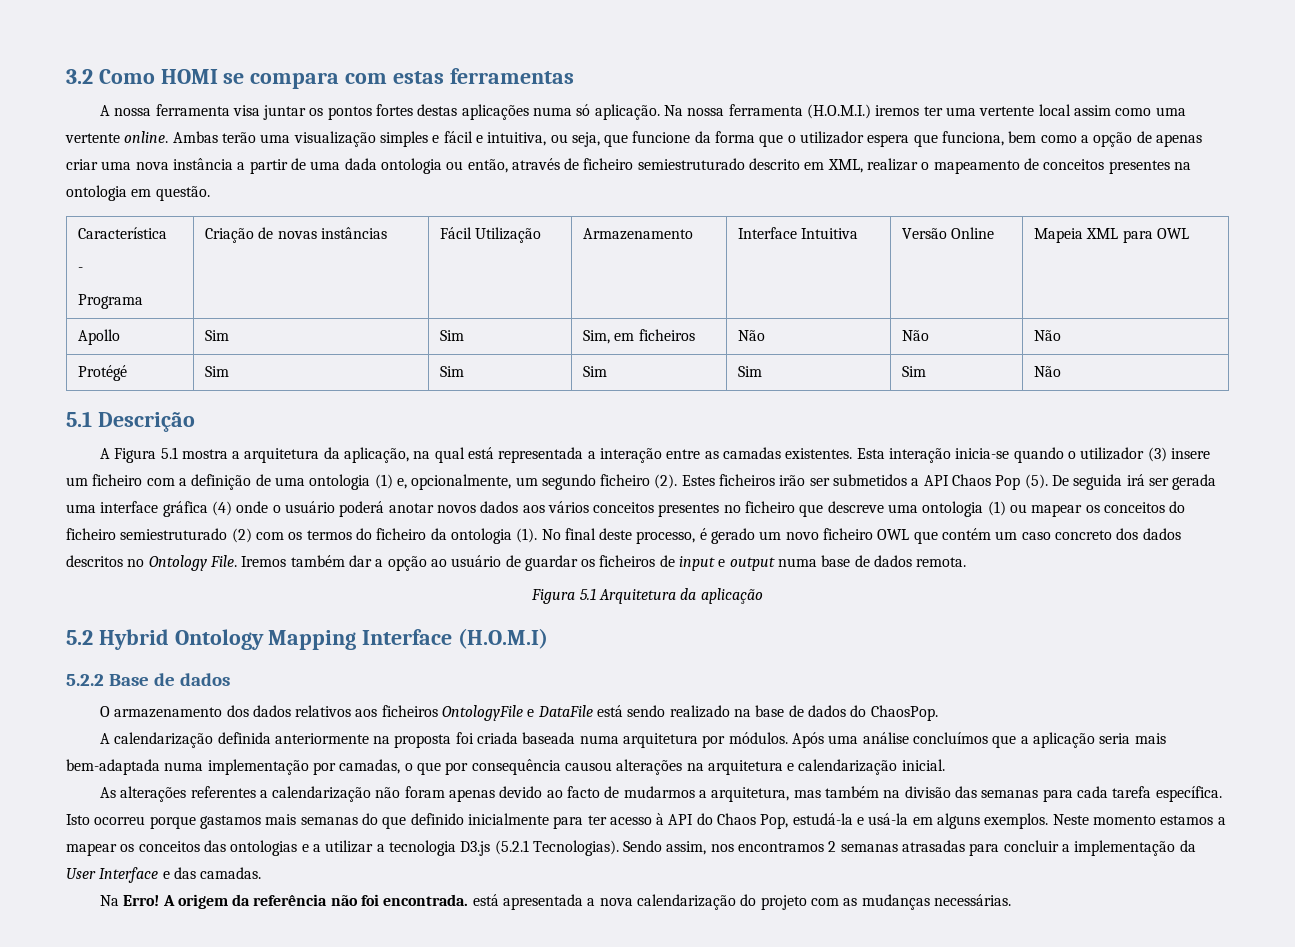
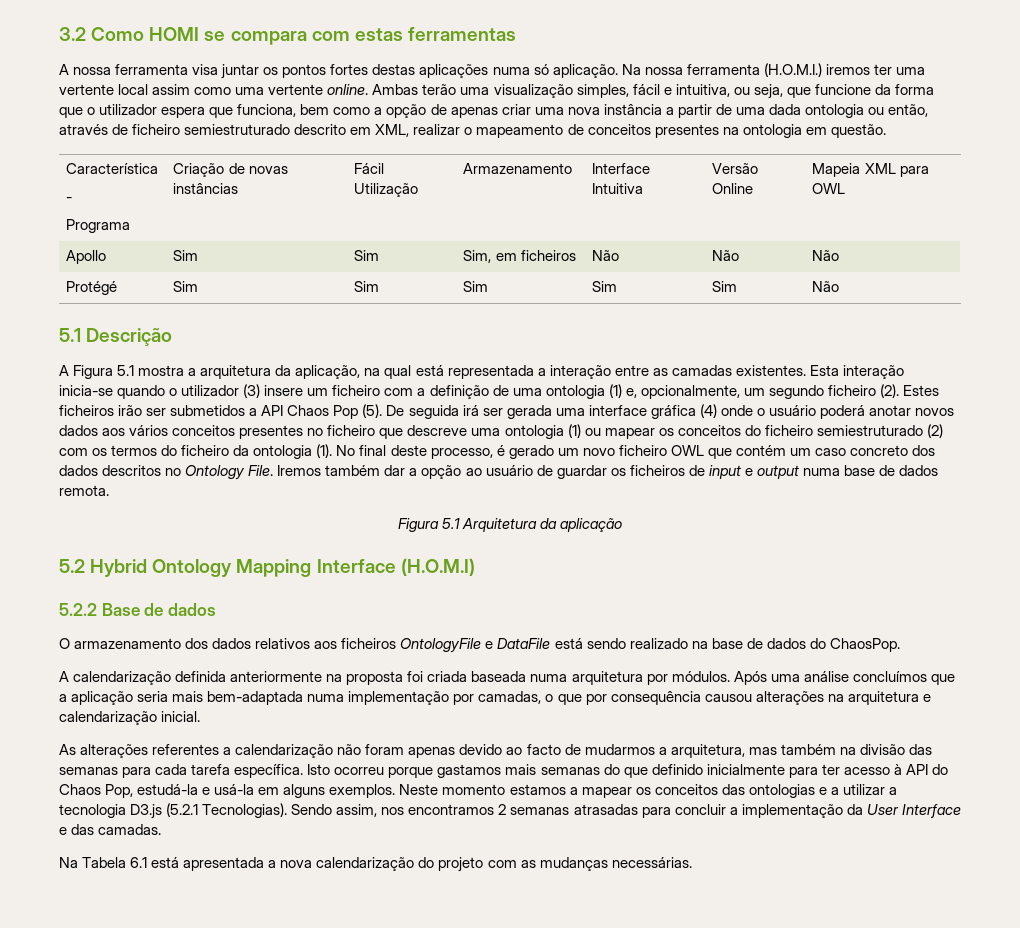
- Ambas terão uma visualização simples e fácil e intuitiva, ou seja, que funcione da forma que o utilizador espera que funciona, bem como a opção de apenas criar uma nova instância a partir de uma dada ontologia ou então, através de ficheiro semiestruturado descrito em XML, realizar o mapeamento de conceitos presentes na ontologia em questão.
+ Ambas terão uma visualização simples, fácil e intuitiva, ou seja, que funcione da forma que o utilizador espera que funciona, bem como a opção de apenas criar uma nova instância a partir de uma dada ontologia ou então, através de ficheiro semiestruturado descrito em XML, realizar o mapeamento de conceitos presentes na ontologia em questão.
- Na Erro! A origem da referência não foi encontrada. está apresentada a nova calendarização do projeto com as mudanças necessárias.
+ Na Tabela 6.1 está apresentada a nova calendarização do projeto com as mudanças necessárias.

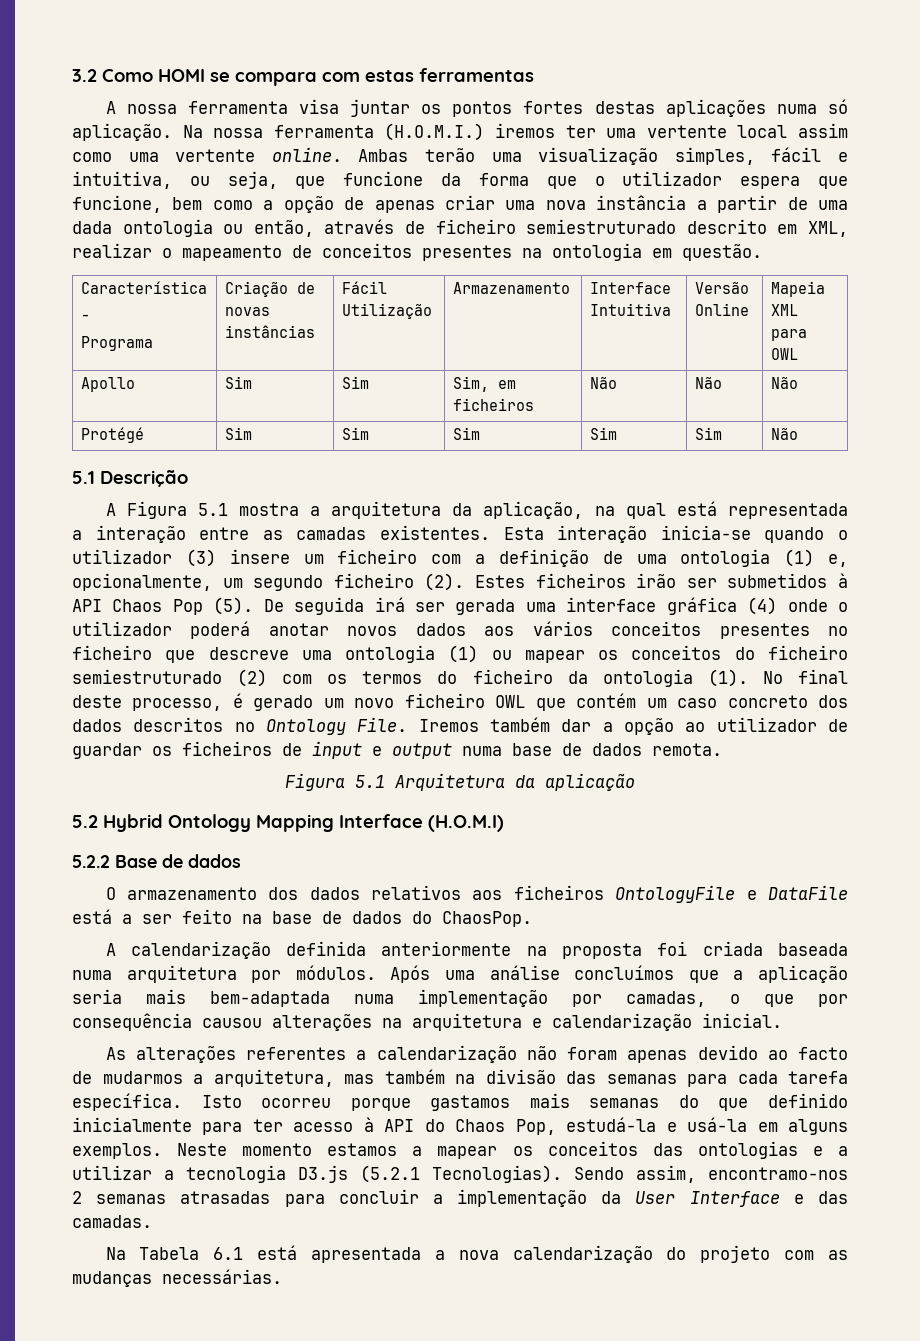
- Ambas terão uma visualização simples, fácil e intuitiva, ou seja, que funcione da forma que o utilizador espera que funciona, bem como a opção de apenas criar uma nova instância a partir de uma dada ontologia ou então, através de ficheiro semiestruturado descrito em XML, realizar o mapeamento de conceitos presentes na ontologia em questão.
+ Ambas terão uma visualização simples, fácil e intuitiva, ou seja, que funcione da forma que o utilizador espera que funcione, bem como a opção de apenas criar uma nova instância a partir de uma dada ontologia ou então, através de ficheiro semiestruturado descrito em XML, realizar o mapeamento de conceitos presentes na ontologia em questão.
- Estes ficheiros irão ser submetidos a API Chaos Pop (5).
+ Estes ficheiros irão ser submetidos à API Chaos Pop (5).
- De seguida irá ser gerada uma interface gráfica (4) onde o usuário poderá anotar novos dados aos vários conceitos presentes no ficheiro que descreve uma ontologia (1) ou mapear os conceitos do ficheiro semiestruturado (2) com os termos do ficheiro da ontologia (1).
+ De seguida irá ser gerada uma interface gráfica (4) onde o utilizador poderá anotar novos dados aos vários conceitos presentes no ficheiro que descreve uma ontologia (1) ou mapear os conceitos do ficheiro semiestruturado (2) com os termos do ficheiro da ontologia (1).
- Iremos também dar a opção ao usuário de guardar os ficheiros de input e output numa base de dados remota.
+ Iremos também dar a opção ao utilizador de guardar os ficheiros de input e output numa base de dados remota.
- O armazenamento dos dados relativos aos ficheiros OntologyFile e DataFile está sendo realizado na base de dados do ChaosPop.
+ O armazenamento dos dados relativos aos ficheiros OntologyFile e DataFile está a ser feito na base de dados do ChaosPop.
- Sendo assim, nos encontramos 2 semanas atrasadas para concluir a implementação da User Interface e das camadas.
+ Sendo assim, encontramo-nos 2 semanas atrasadas para concluir a implementação da User Interface e das camadas.

